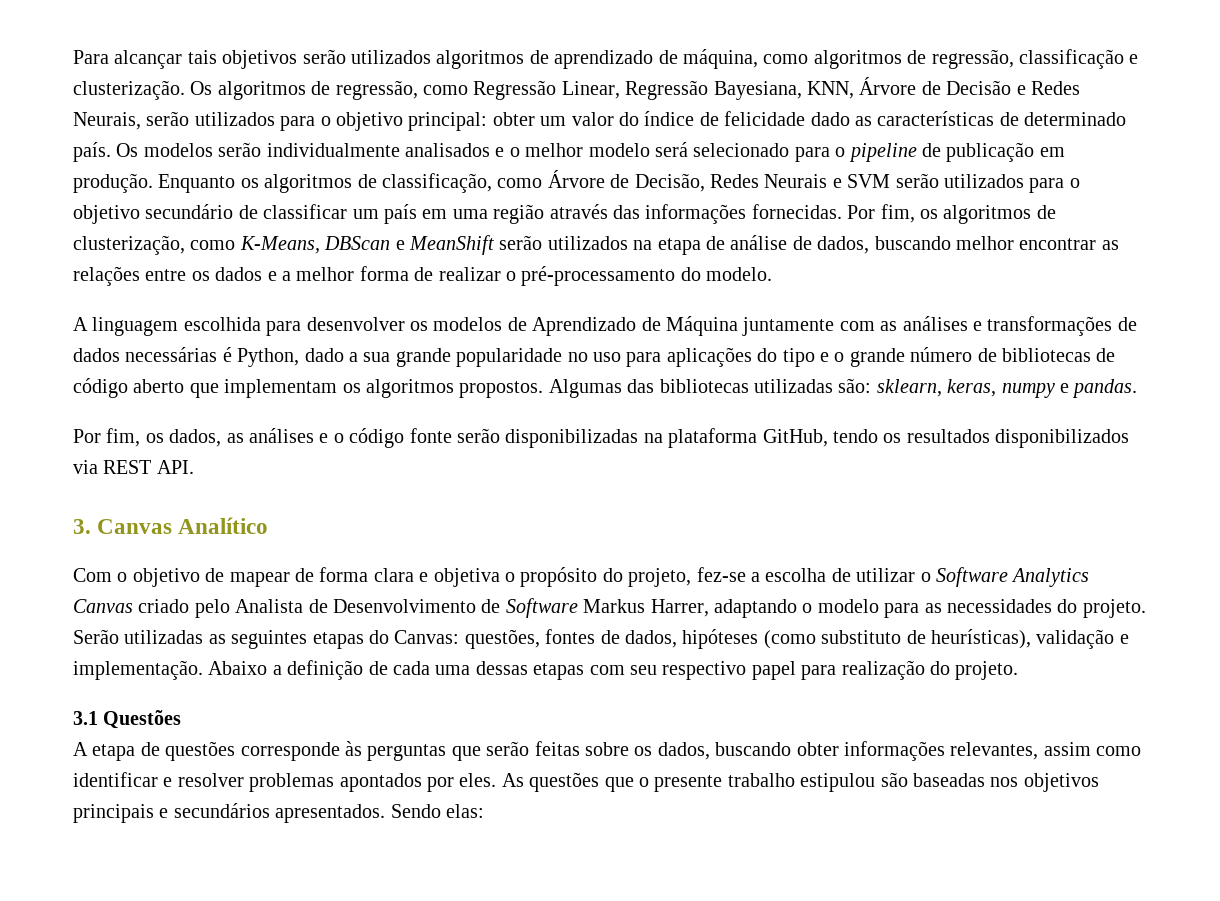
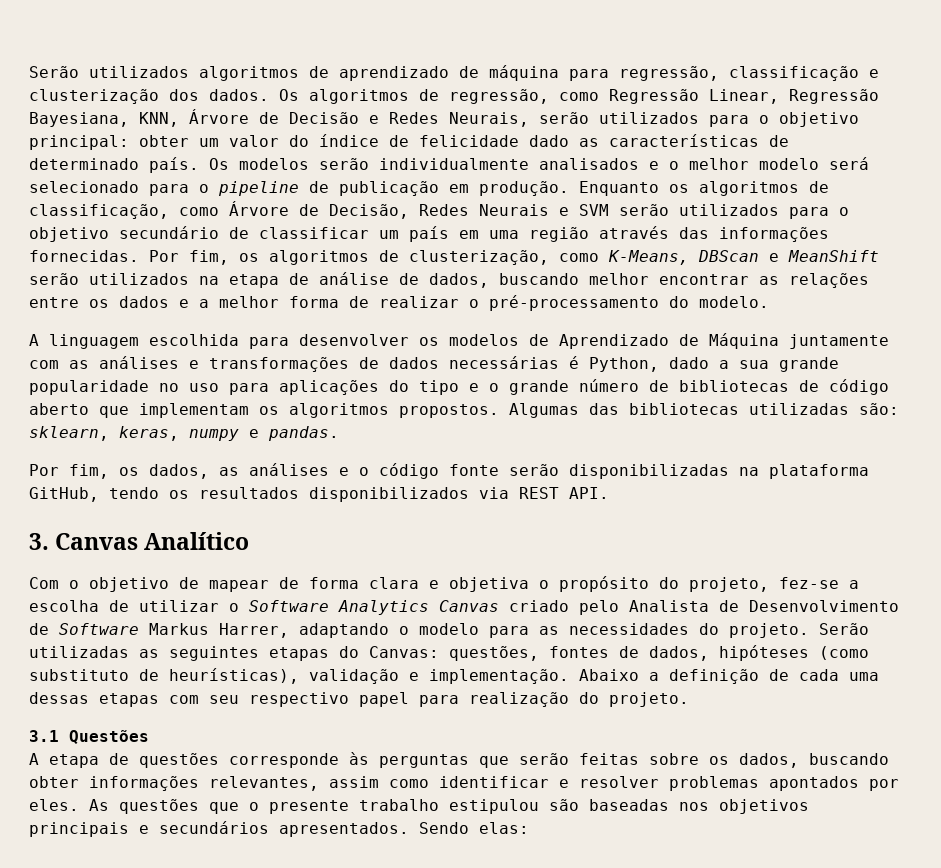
- Para alcançar tais objetivos serão utilizados algoritmos de aprendizado de máquina, como algoritmos de regressão, classificação e clusterização.
+ Serão utilizados algoritmos de aprendizado de máquina para regressão, classificação e clusterização dos dados.

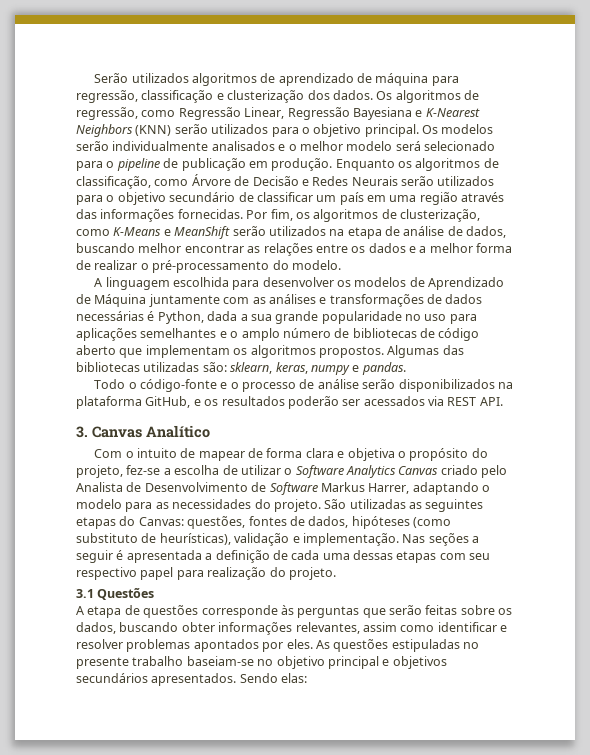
- Os algoritmos de regressão, como Regressão Linear, Regressão Bayesiana, KNN, Árvore de Decisão e Redes Neurais, serão utilizados para o objetivo principal: obter um valor do índice de felicidade dado as características de determinado país.
+ Os algoritmos de regressão, como Regressão Linear, Regressão Bayesiana e K-Nearest Neighbors (KNN) serão utilizados para o objetivo principal.
- Enquanto os algoritmos de classificação, como Árvore de Decisão, Redes Neurais e SVM serão utilizados para o objetivo secundário de classificar um país em uma região através das informações fornecidas.
+ Enquanto os algoritmos de classificação, como Árvore de Decisão e Redes Neurais serão utilizados para o objetivo secundário de classificar um país em uma região através das informações fornecidas.
- Por fim, os algoritmos de clusterização, como K-Means, DBScan e MeanShift serão utilizados na etapa de análise de dados, buscando melhor encontrar as relações entre os dados e a melhor forma de realizar o pré-processamento do modelo.
+ Por fim, os algoritmos de clusterização, como K-Means e MeanShift serão utilizados na etapa de análise de dados, buscando melhor encontrar as relações entre os dados e a melhor forma de realizar o pré-processamento do modelo.
- A linguagem escolhida para desenvolver os modelos de Aprendizado de Máquina juntamente com as análises e transformações de dados necessárias é Python, dado a sua grande popularidade no uso para aplicações do tipo e o grande número de bibliotecas de código aberto que implementam os algoritmos propostos.
+ A linguagem escolhida para desenvolver os modelos de Aprendizado de Máquina juntamente com as análises e transformações de dados necessárias é Python, dada a sua grande popularidade no uso para aplicações semelhantes e o amplo número de bibliotecas de código aberto que implementam os algoritmos propostos.
- Por fim, os dados, as análises e o código fonte serão disponibilizadas na plataforma GitHub, tendo os resultados disponibilizados via REST API.
+ Todo o código-fonte e o processo de análise serão disponibilizados na plataforma GitHub, e os resultados poderão ser acessados via REST API.
- Com o objetivo de mapear de forma clara e objetiva o propósito do projeto, fez-se a escolha de utilizar o Software Analytics Canvas criado pelo Analista de Desenvolvimento de Software Markus Harrer, adaptando o modelo para as necessidades do projeto.
+ Com o intuito de mapear de forma clara e objetiva o propósito do projeto, fez-se a escolha de utilizar o Software Analytics Canvas criado pelo Analista de Desenvolvimento de Software Markus Harrer, adaptando o modelo para as necessidades do projeto.
- Serão utilizadas as seguintes etapas do Canvas: questões, fontes de dados, hipóteses (como substituto de heurísticas), validação e implementação.
+ São utilizadas as seguintes etapas do Canvas: questões, fontes de dados, hipóteses (como substituto de heurísticas), validação e implementação.
- Abaixo a definição de cada uma dessas etapas com seu respectivo papel para realização do projeto.
+ Nas seções a seguir é apresentada a definição de cada uma dessas etapas com seu respectivo papel para realização do projeto.
- As questões que o presente trabalho estipulou são baseadas nos objetivos principais e secundários apresentados.
+ As questões estipuladas no presente trabalho baseiam-se no objetivo principal e objetivos secundários apresentados.

